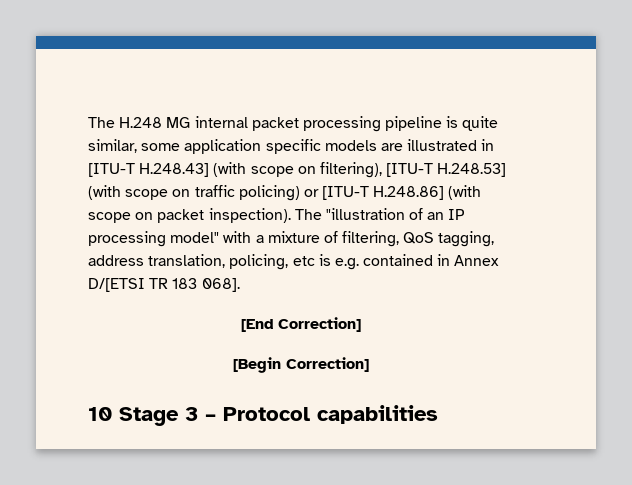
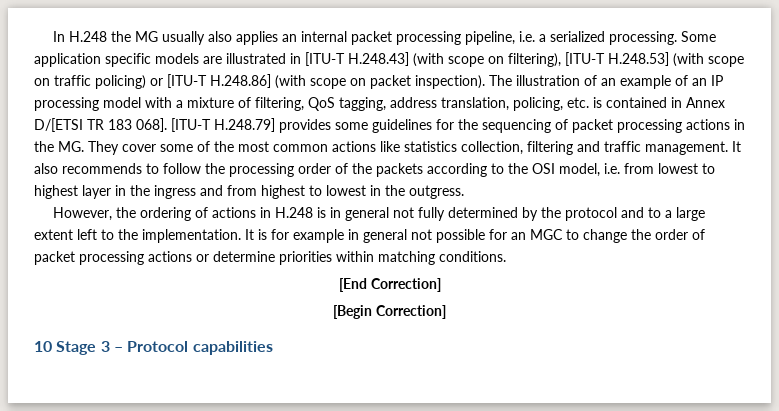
- The H.248 MG internal packet processing pipeline is quite similar, some application specific models are illustrated in [ITU-T H.248.43] (with scope on filtering), [ITU-T H.248.53] (with scope on traffic policing) or [ITU-T H.248.86] (with scope on packet inspection).
+ In H.248 the MG usually also applies an internal packet processing pipeline, i.e. a serialized processing. Some application specific models are illustrated in [ITU-T H.248.43] (with scope on filtering), [ITU-T H.248.53] (with scope on traffic policing) or [ITU-T H.248.86] (with scope on packet inspection).
- The "illustration of an IP processing model" with a mixture of filtering, QoS tagging, address translation, policing, etc is e.g. contained in Annex D/[ETSI TR 183 068].
+ The illustration of an example of an IP processing model with a mixture of filtering, QoS tagging, address translation, policing, etc. is contained in Annex D/[ETSI TR 183 068]. [ITU-T H.248.79] provides some guidelines for the sequencing of packet processing actions in the MG. They cover some of the most common actions like statistics collection, filtering and traffic management. It also recommends to follow the processing order of the packets according to the OSI model, i.e. from lowest to highest layer in the ingress and from highest to lowest in the outgress.
+ However, the ordering of actions in H.248 is in general not fully determined by the protocol and to a large extent left to the implementation. It is for example in general not possible for an MGC to change the order of packet processing actions or determine priorities within matching conditions.

